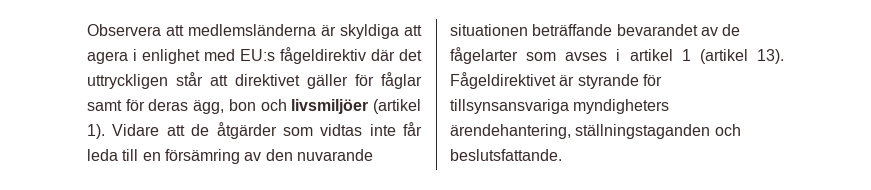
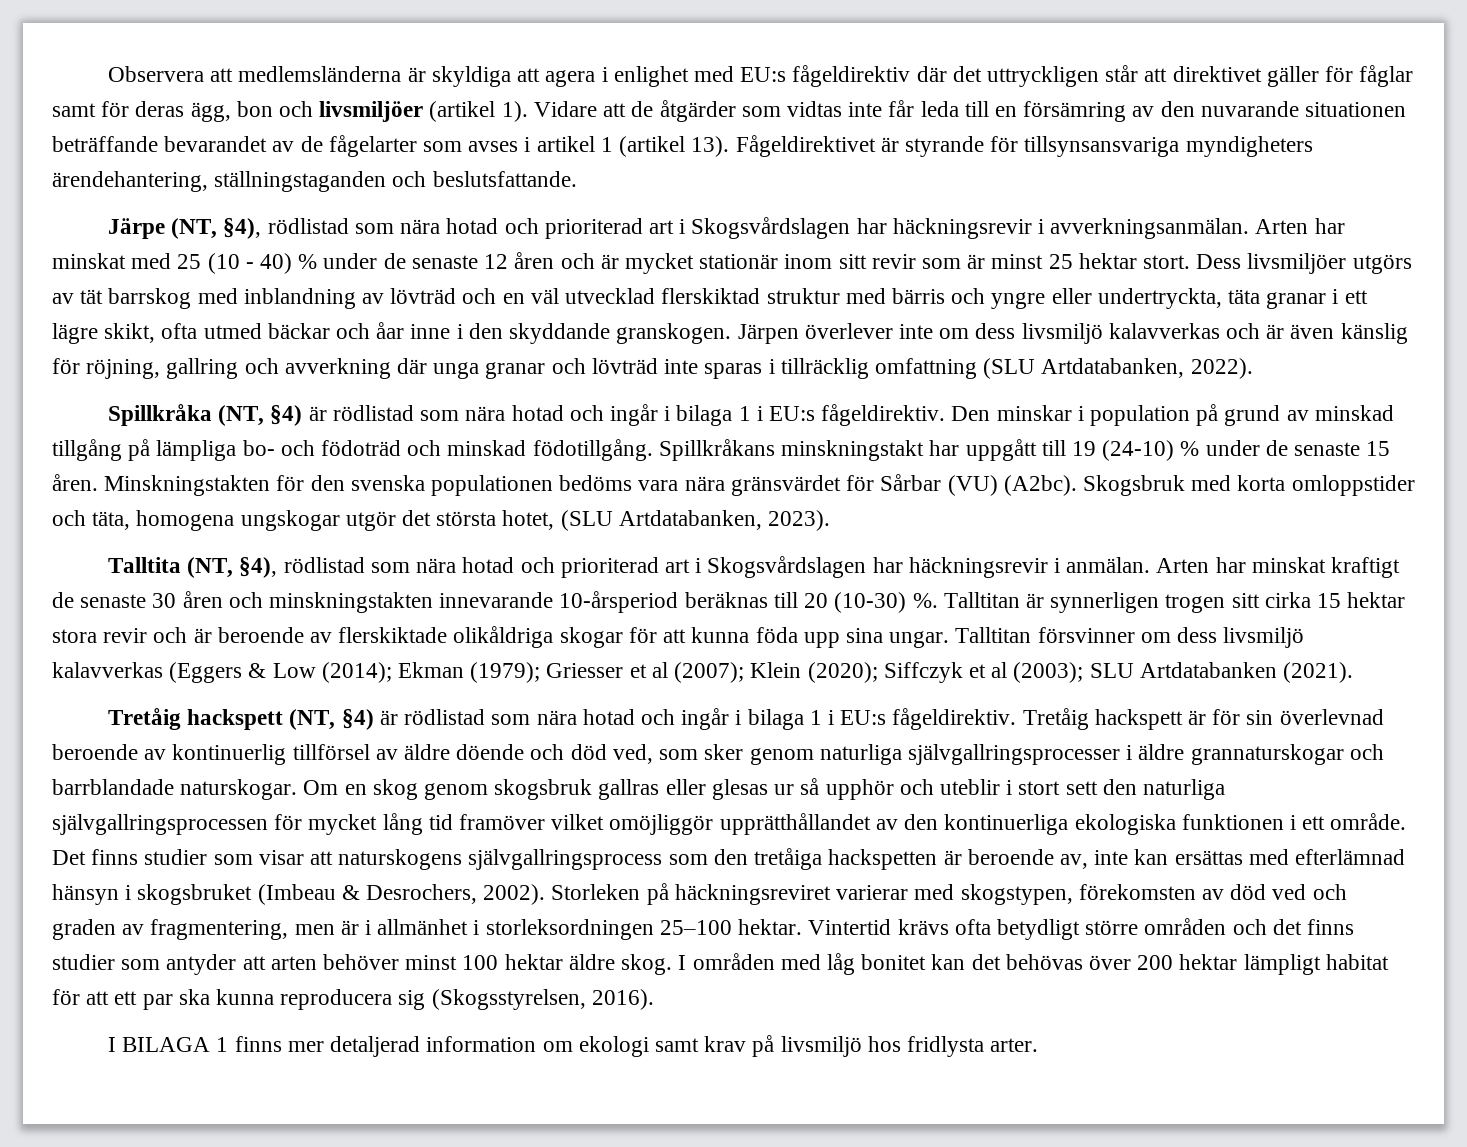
+ Järpe (NT, §4), rödlistad som nära hotad och prioriterad art i Skogsvårdslagen har häckningsrevir i avverkningsanmälan. Arten har minskat med 25 (10 - 40) % under de senaste 12 åren och är mycket stationär inom sitt revir som är minst 25 hektar stort. Dess livsmiljöer utgörs av tät barrskog med inblandning av lövträd och en väl utvecklad flerskiktad struktur med bärris och yngre eller undertryckta, täta granar i ett lägre skikt, ofta utmed bäckar och åar inne i den skyddande granskogen. Järpen överlever inte om dess livsmiljö kalavverkas och är även känslig för röjning, gallring och avverkning där unga granar och lövträd inte sparas i tillräcklig omfattning (SLU Artdatabanken, 2022).
+ Spillkråka (NT, §4) är rödlistad som nära hotad och ingår i bilaga 1 i EU:s fågeldirektiv. Den minskar i population på grund av minskad tillgång på lämpliga bo- och födoträd och minskad födotillgång. Spillkråkans minskningstakt har uppgått till 19 (24-10) % under de senaste 15 åren. Minskningstakten för den svenska populationen bedöms vara nära gränsvärdet för Sårbar (VU) (A2bc). Skogsbruk med korta omloppstider och täta, homogena ungskogar utgör det största hotet, (SLU Artdatabanken, 2023).
+ Talltita (NT, §4), rödlistad som nära hotad och prioriterad art i Skogsvårdslagen har häckningsrevir i anmälan. Arten har minskat kraftigt de senaste 30 åren och minskningstakten innevarande 10-årsperiod beräknas till 20 (10-30) %. Talltitan är synnerligen trogen sitt cirka 15 hektar stora revir och är beroende av flerskiktade olikåldriga skogar för att kunna föda upp sina ungar. Talltitan försvinner om dess livsmiljö kalavverkas (Eggers & Low (2014); Ekman (1979); Griesser et al (2007); Klein (2020); Siffczyk et al (2003); SLU Artdatabanken (2021).
+ Tretåig hackspett (NT, §4) är rödlistad som nära hotad och ingår i bilaga 1 i EU:s fågeldirektiv. Tretåig hackspett är för sin överlevnad beroende av kontinuerlig tillförsel av äldre döende och död ved, som sker genom naturliga självgallringsprocesser i äldre grannaturskogar och barrblandade naturskogar. Om en skog genom skogsbruk gallras eller glesas ur så upphör och uteblir i stort sett den naturliga självgallringsprocessen för mycket lång tid framöver vilket omöjliggör upprätthållandet av den kontinuerliga ekologiska funktionen i ett område. Det finns studier som visar att naturskogens självgallringsprocess som den tretåiga hackspetten är beroende av, inte kan ersättas med efterlämnad hänsyn i skogsbruket (Imbeau & Desrochers, 2002). Storleken på häckningsreviret varierar med skogstypen, förekomsten av död ved och graden av fragmentering, men är i allmänhet i storleksordningen 25–100 hektar. Vintertid krävs ofta betydligt större områden och det finns studier som antyder att arten behöver minst 100 hektar äldre skog. I områden med låg bonitet kan det behövas över 200 hektar lämpligt habitat för att ett par ska kunna reproducera sig (Skogsstyrelsen, 2016).
+ I BILAGA 1 finns mer detaljerad information om ekologi samt krav på livsmiljö hos fridlysta arter.

